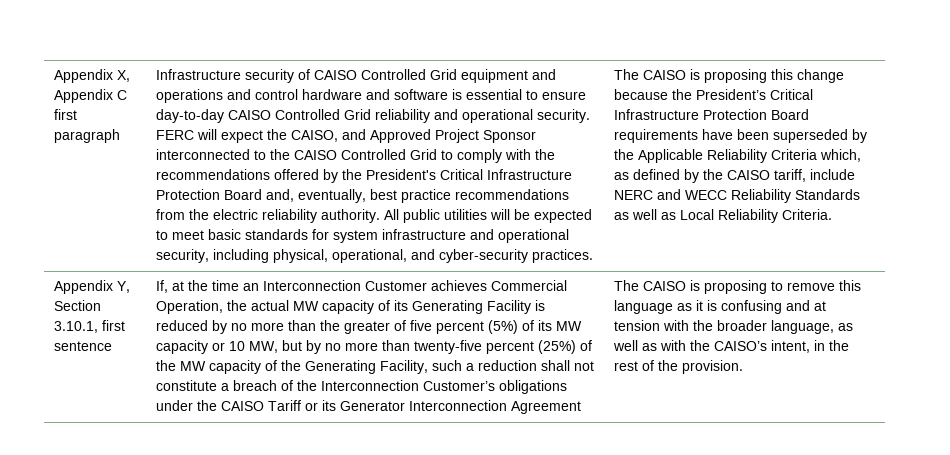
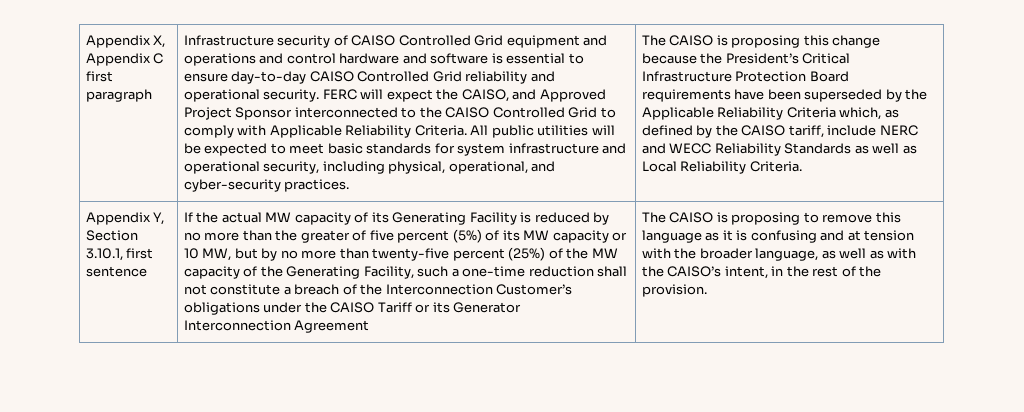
- FERC will expect the CAISO, and Approved Project Sponsor interconnected to the CAISO Controlled Grid to comply with the recommendations offered by the President's Critical Infrastructure Protection Board and, eventually, best practice recommendations from the electric reliability authority.
+ FERC will expect the CAISO, and Approved Project Sponsor interconnected to the CAISO Controlled Grid to comply with Applicable Reliability Criteria.
- If, at the time an Interconnection Customer achieves Commercial Operation, the actual MW capacity of its Generating Facility is reduced by no more than the greater of five percent (5%) of its MW capacity or 10 MW, but by no more than twenty-five percent (25%) of the MW capacity of the Generating Facility, such a reduction shall not constitute a breach of the Interconnection Customer’s obligations under the CAISO Tariff or its Generator Interconnection Agreement
+ If the actual MW capacity of its Generating Facility is reduced by no more than the greater of five percent (5%) of its MW capacity or 10 MW, but by no more than twenty-five percent (25%) of the MW capacity of the Generating Facility, such a one-time reduction shall not constitute a breach of the Interconnection Customer’s obligations under the CAISO Tariff or its Generator Interconnection Agreement

